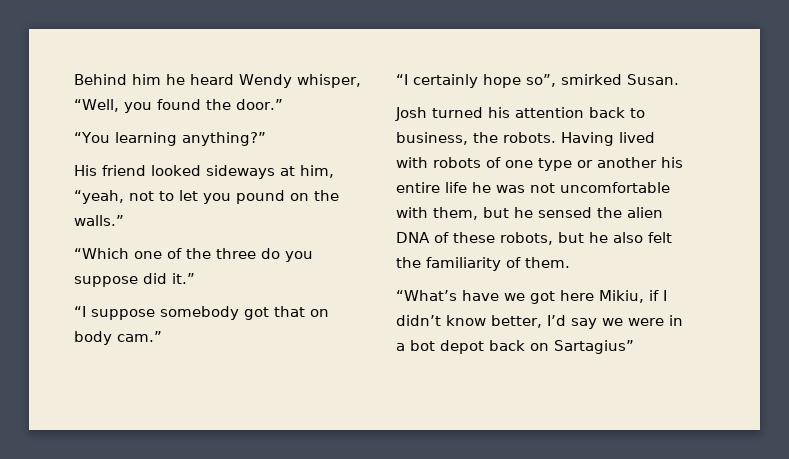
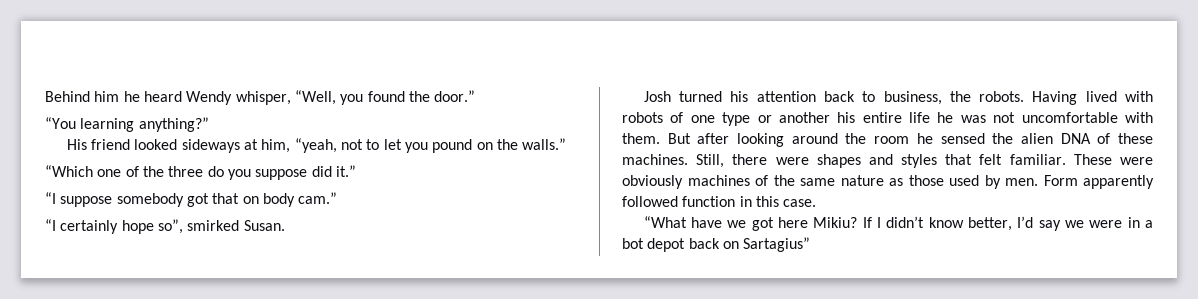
- Having lived with robots of one type or another his entire life he was not uncomfortable with them, but he sensed the alien DNA of these robots, but he also felt the familiarity of them.
- “What’s have we got here Mikiu, if I didn’t know better, I’d say we were in a bot depot back on Sartagius”
+ Having lived with robots of one type or another his entire life he was not uncomfortable with them. But after looking around the room he sensed the alien DNA of these machines. Still, there were shapes and styles that felt familiar. These were obviously machines of the same nature as those used by men. Form apparently followed function in this case.
+ “What have we got here Mikiu? If I didn’t know better, I’d say we were in a bot depot back on Sartagius”

